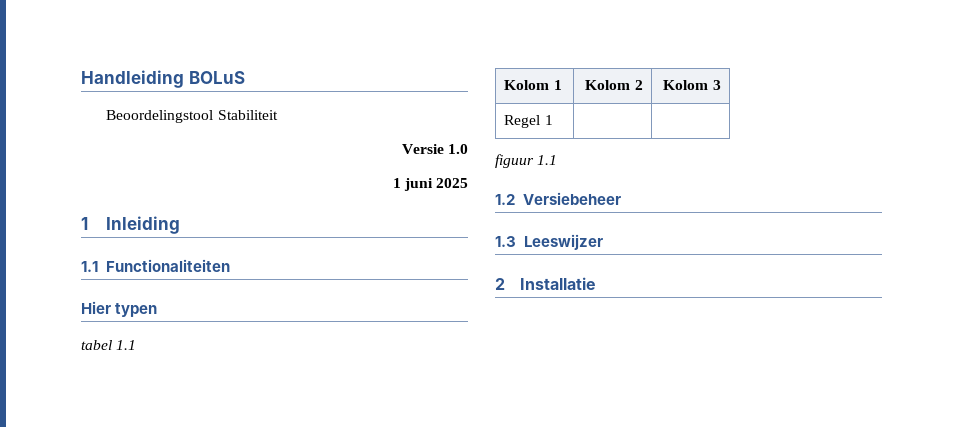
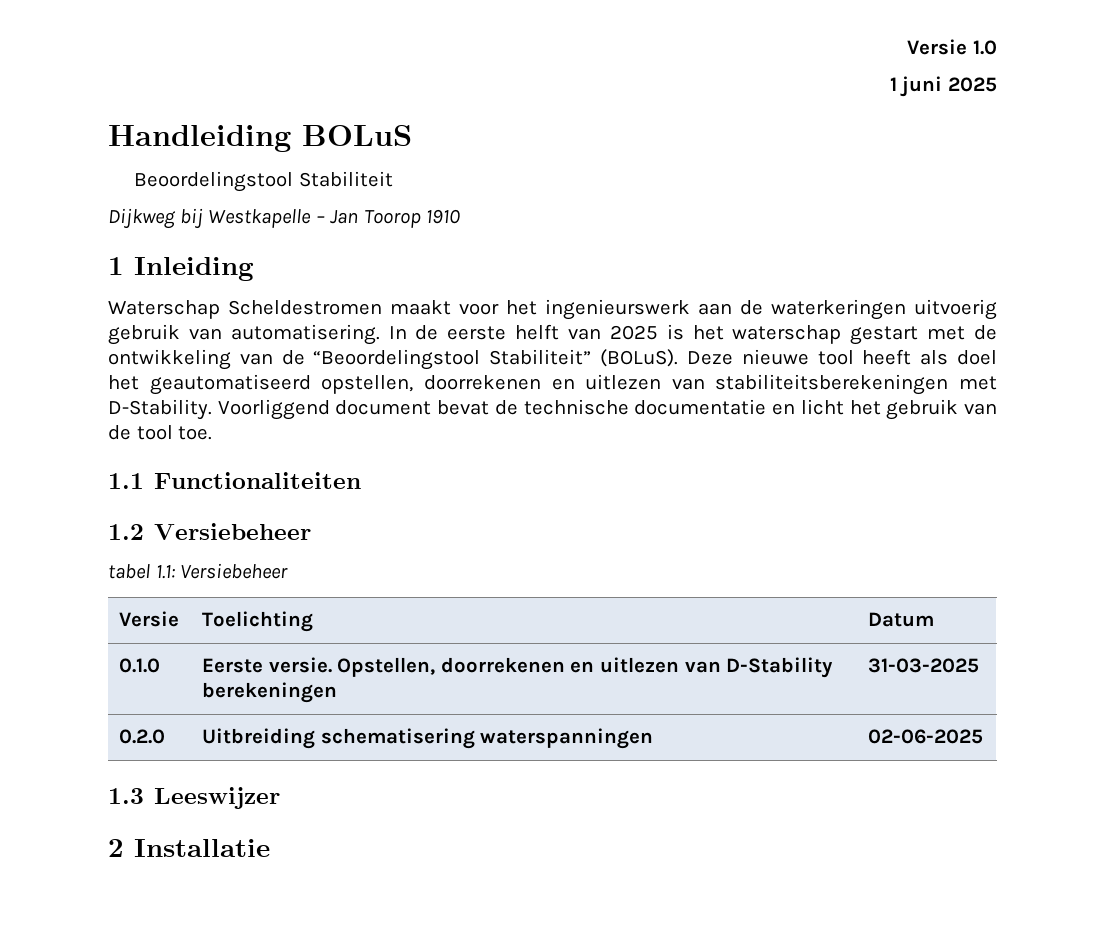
- Handleiding BOLuS
- Beoordelingstool Stabiliteit
+ Handleiding BOLuS
+ Beoordelingstool Stabiliteit
+ Dijkweg bij Westkapelle – Jan Toorop 1910
  1 Inleiding
+ Waterschap Scheldestromen maakt voor het ingenieurswerk aan de waterkeringen uitvoerig gebruik van automatisering. In de eerste helft van 2025 is het waterschap gestart met de ontwikkeling van de “Beoordelingstool Stabiliteit” (BOLuS). Deze nieuwe tool heeft als doel het geautomatiseerd opstellen, doorrekenen en uitlezen van stabiliteitsberekeningen met D-Stability. Voorliggend document bevat de technische documentatie en licht het gebruik van de tool toe.
- Hier typen
+ 1.2 Versiebeheer
- tabel 1.1
- Kolom 1 | Kolom 2 | Kolom 3
- Regel 1 | |
- figuur 1.1
- 1.2 Versiebeheer
+ tabel 1.1: Versiebeheer
+ Versie | Toelichting | Datum
+ 0.1.0 | Eerste versie. Opstellen, doorrekenen en uitlezen van D-Stability berekeningen | 31-03-2025
+ 0.2.0 | Uitbreiding schematisering waterspanningen | 02-06-2025

